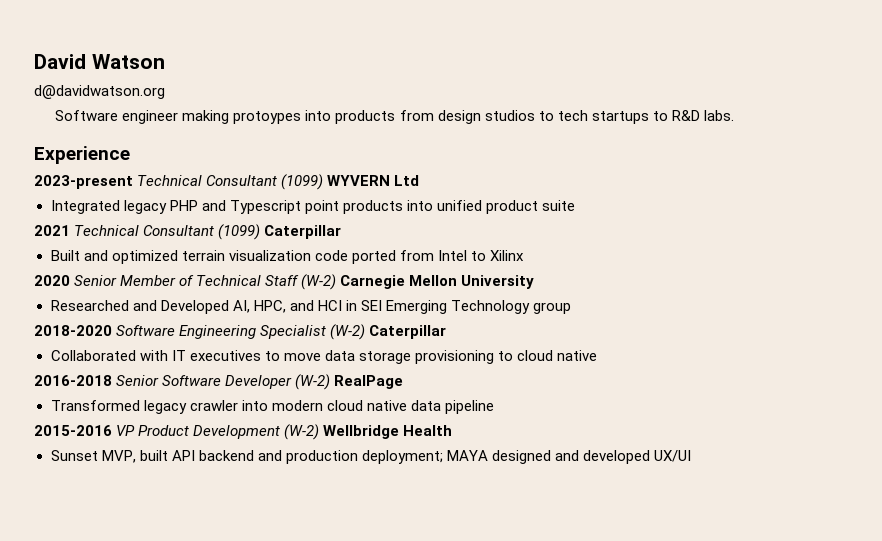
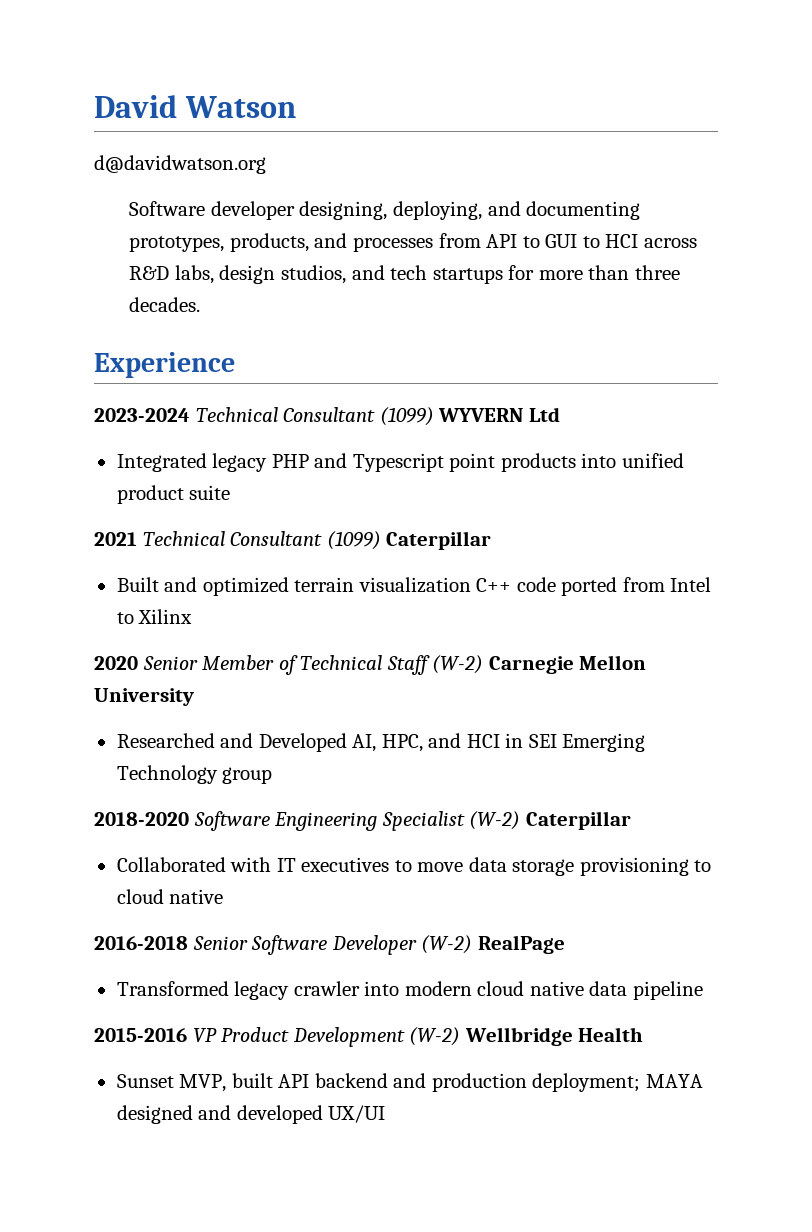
- Software engineer making protoypes into products from design studios to tech startups to R&D labs.
+ Software developer designing, deploying, and documenting prototypes, products, and processes from API to GUI to HCI across R&D labs, design studios, and tech startups for more than three decades.
- 2023-present Technical Consultant (1099) WYVERN Ltd
+ 2023-2024 Technical Consultant (1099) WYVERN Ltd
- Built and optimized terrain visualization code ported from Intel to Xilinx
+ Built and optimized terrain visualization C++ code ported from Intel to Xilinx

